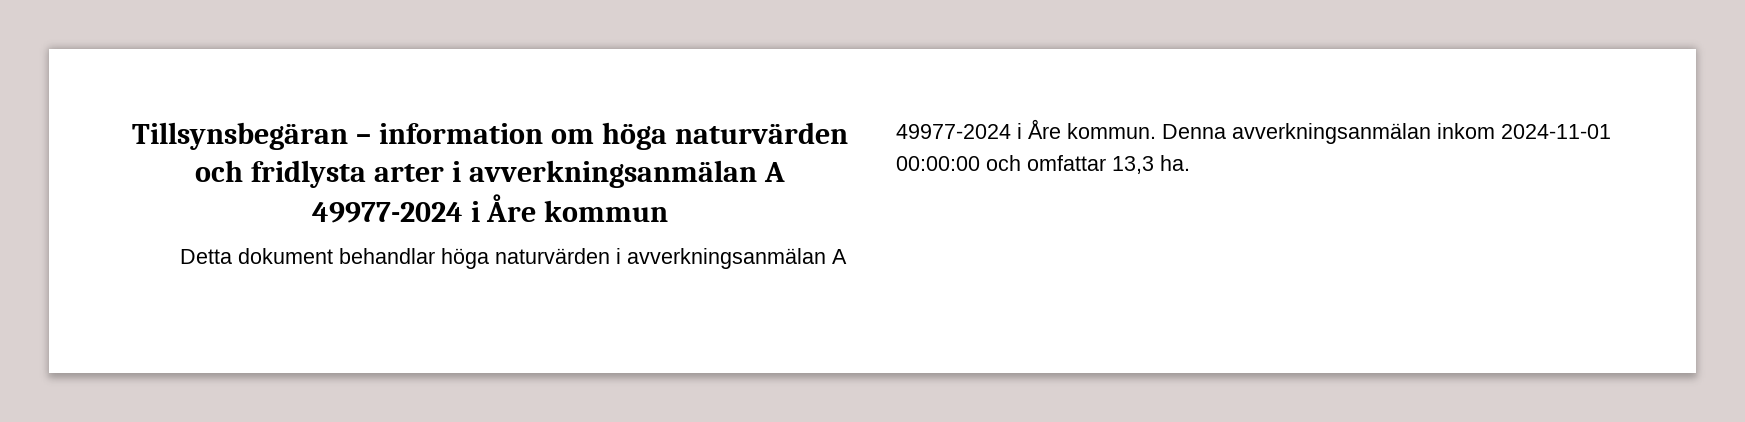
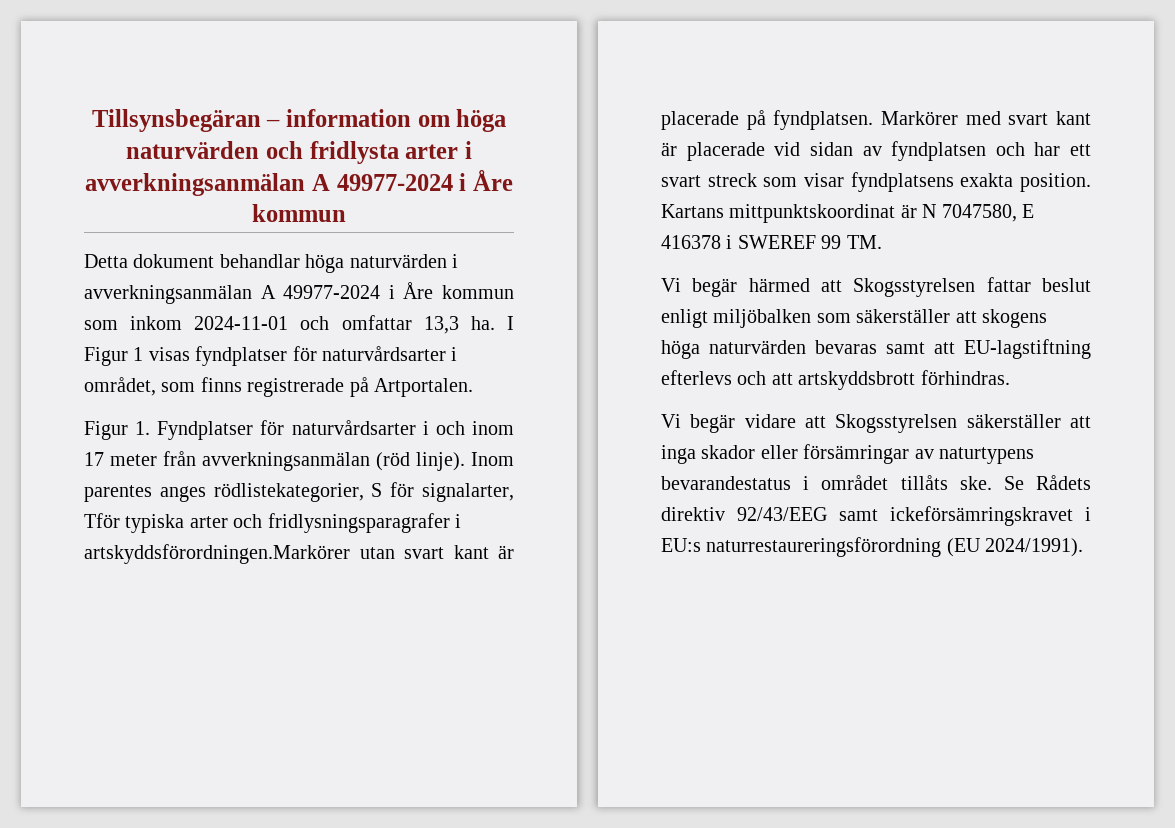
- Detta dokument behandlar höga naturvärden i avverkningsanmälan A 49977-2024 i Åre kommun. Denna avverkningsanmälan inkom 2024-11-01 00:00:00 och omfattar 13,3 ha.
+ Detta dokument behandlar höga naturvärden i avverkningsanmälan A 49977-2024 i Åre kommun som inkom 2024-11-01 och omfattar 13,3 ha.
+ I Figur 1 visas fyndplatser för naturvårdsarter i området, som finns registrerade på Artportalen.
+ Figur 1. Fyndplatser för naturvårdsarter i och inom 17 meter från avverkningsanmälan (röd linje). Inom parentes anges rödlistekategorier, S för signalarter, Tför typiska arter och fridlysningsparagrafer i artskyddsförordningen.Markörer utan svart kant är placerade på fyndplatsen. Markörer med svart kant är placerade vid sidan av fyndplatsen och har ett svart streck som visar fyndplatsens exakta position. Kartans mittpunktskoordinat är N 7047580, E 416378 i SWEREF 99 TM.
+ Vi begär härmed att Skogsstyrelsen fattar beslut enligt miljöbalken som säkerställer att skogens höga naturvärden bevaras samt att EU-lagstiftning efterlevs och att artskyddsbrott förhindras.
+ Vi begär vidare att Skogsstyrelsen säkerställer att inga skador eller försämringar av naturtypens bevarandestatus i området tillåts ske. Se Rådets direktiv 92/43/EEG samt ickeförsämringskravet i EU:s naturrestaureringsförordning (EU 2024/1991).

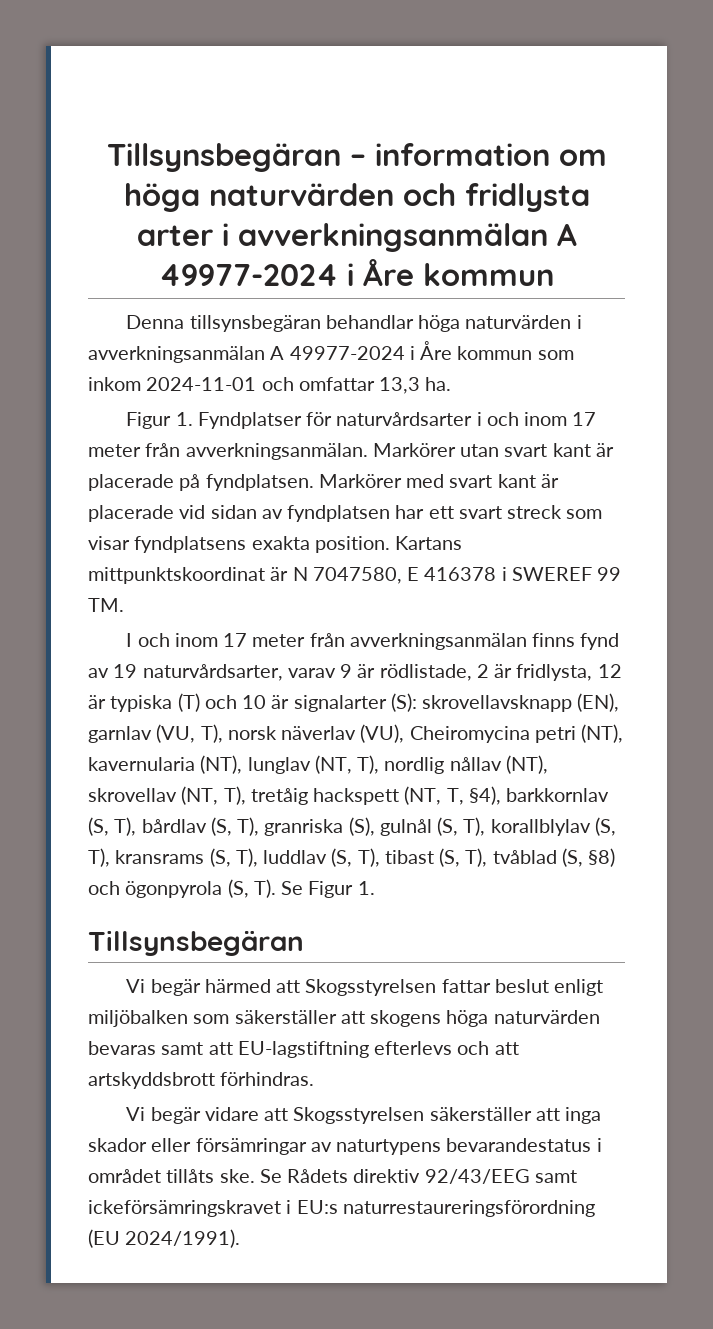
- Detta dokument behandlar höga naturvärden i avverkningsanmälan A 49977-2024 i Åre kommun som inkom 2024-11-01 och omfattar 13,3 ha. I Figur 1 visas fyndplatser för naturvårdsarter i området, som finns registrerade på Artportalen.
+ Denna tillsynsbegäran behandlar höga naturvärden i avverkningsanmälan A 49977-2024 i Åre kommun som inkom 2024-11-01 och omfattar 13,3 ha.
- Figur 1. Fyndplatser för naturvårdsarter i och inom 17 meter från avverkningsanmälan (röd linje). Inom parentes anges rödlistekategorier, S för signalarter, Tför typiska arter och fridlysningsparagrafer i artskyddsförordningen.Markörer utan svart kant är placerade på fyndplatsen.
+ Figur 1. Fyndplatser för naturvårdsarter i och inom 17 meter från avverkningsanmälan. Markörer utan svart kant är placerade på fyndplatsen.
- Markörer med svart kant är placerade vid sidan av fyndplatsen och har ett svart streck som visar fyndplatsens exakta position.
+ Markörer med svart kant är placerade vid sidan av fyndplatsen har ett svart streck som visar fyndplatsens exakta position.
+ I och inom 17 meter från avverkningsanmälan finns fynd av 19 naturvårdsarter, varav 9 är rödlistade, 2 är fridlysta, 12 är typiska (T) och 10 är signalarter (S): skrovellavsknapp (EN), garnlav (VU, T), norsk näverlav (VU), Cheiromycina petri (NT), kavernularia (NT), lunglav (NT, T), nordlig nållav (NT), skrovellav (NT, T), tretåig hackspett (NT, T, §4), barkkornlav (S, T), bårdlav (S, T), granriska (S), gulnål (S, T), korallblylav (S, T), kransrams (S, T), luddlav (S, T), tibast (S, T), tvåblad (S, §8) och ögonpyrola (S, T). Se Figur 1.
+ Tillsynsbegäran

